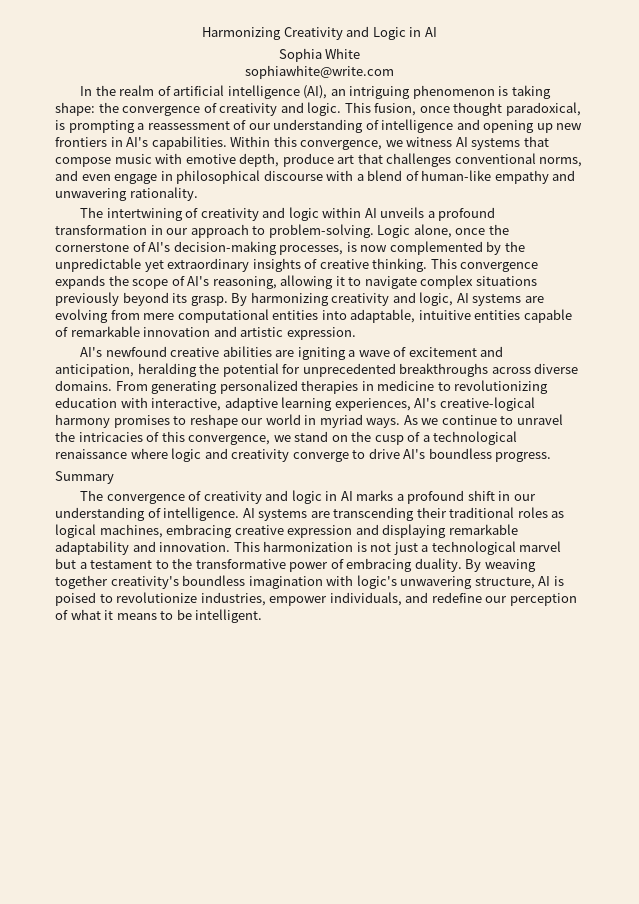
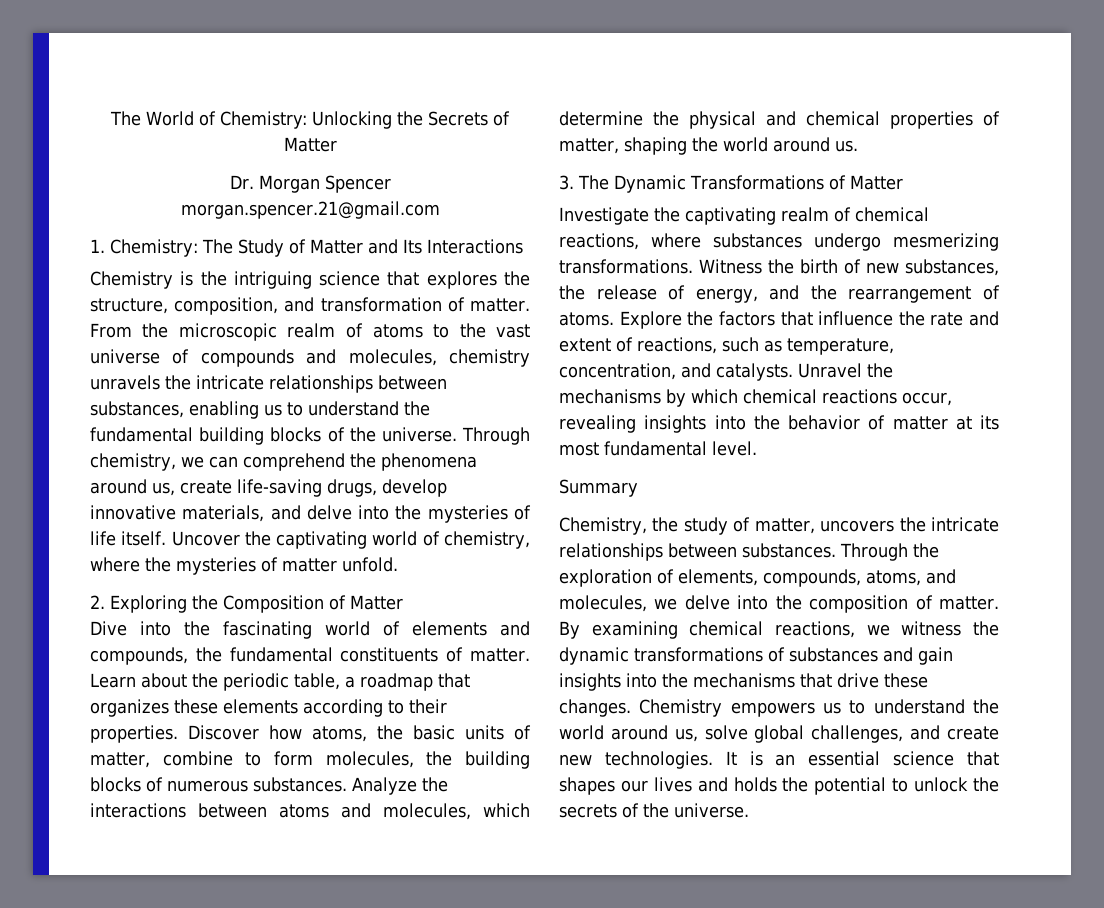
- Harmonizing Creativity and Logic in AI
- Sophia White
- sophiawhite@write.com
- In the realm of artificial intelligence (AI), an intriguing phenomenon is taking shape: the convergence of creativity and logic. This fusion, once thought paradoxical, is prompting a reassessment of our understanding of intelligence and opening up new frontiers in AI's capabilities. Within this convergence, we witness AI systems that compose music with emotive depth, produce art that challenges conventional norms, and even engage in philosophical discourse with a blend of human-like empathy and unwavering rationality.
- The intertwining of creativity and logic within AI unveils a profound transformation in our approach to problem-solving. Logic alone, once the cornerstone of AI's decision-making processes, is now complemented by the unpredictable yet extraordinary insights of creative thinking. This convergence expands the scope of AI's reasoning, allowing it to navigate complex situations previously beyond its grasp. By harmonizing creativity and logic, AI systems are evolving from mere computational entities into adaptable, intuitive entities capable of remarkable innovation and artistic expression.
- AI's newfound creative abilities are igniting a wave of excitement and anticipation, heralding the potential for unprecedented breakthroughs across diverse domains. From generating personalized therapies in medicine to revolutionizing education with interactive, adaptive learning experiences, AI's creative-logical harmony promises to reshape our world in myriad ways. As we continue to unravel the intricacies of this convergence, we stand on the cusp of a technological renaissance where logic and creativity converge to drive AI's boundless progress.
+ The World of Chemistry: Unlocking the Secrets of Matter
+ Dr. Morgan Spencer
+ morgan.spencer.21@gmail.com
+ 1. Chemistry: The Study of Matter and Its Interactions
+ Chemistry is the intriguing science that explores the structure, composition, and transformation of matter. From the microscopic realm of atoms to the vast universe of compounds and molecules, chemistry unravels the intricate relationships between substances, enabling us to understand the fundamental building blocks of the universe. Through chemistry, we can comprehend the phenomena around us, create life-saving drugs, develop innovative materials, and delve into the mysteries of life itself. Uncover the captivating world of chemistry, where the mysteries of matter unfold.
+ 2. Exploring the Composition of Matter
+ Dive into the fascinating world of elements and compounds, the fundamental constituents of matter. Learn about the periodic table, a roadmap that organizes these elements according to their properties. Discover how atoms, the basic units of matter, combine to form molecules, the building blocks of numerous substances. Analyze the interactions between atoms and molecules, which determine the physical and chemical properties of matter, shaping the world around us.
+ 3. The Dynamic Transformations of Matter
+ Investigate the captivating realm of chemical reactions, where substances undergo mesmerizing transformations. Witness the birth of new substances, the release of energy, and the rearrangement of atoms. Explore the factors that influence the rate and extent of reactions, such as temperature, concentration, and catalysts. Unravel the mechanisms by which chemical reactions occur, revealing insights into the behavior of matter at its most fundamental level.
  Summary
- The convergence of creativity and logic in AI marks a profound shift in our understanding of intelligence. AI systems are transcending their traditional roles as logical machines, embracing creative expression and displaying remarkable adaptability and innovation. This harmonization is not just a technological marvel but a testament to the transformative power of embracing duality. By weaving together creativity's boundless imagination with logic's unwavering structure, AI is poised to revolutionize industries, empower individuals, and redefine our perception of what it means to be intelligent.
+ Chemistry, the study of matter, uncovers the intricate relationships between substances. Through the exploration of elements, compounds, atoms, and molecules, we delve into the composition of matter. By examining chemical reactions, we witness the dynamic transformations of substances and gain insights into the mechanisms that drive these changes. Chemistry empowers us to understand the world around us, solve global challenges, and create new technologies. It is an essential science that shapes our lives and holds the potential to unlock the secrets of the universe.

